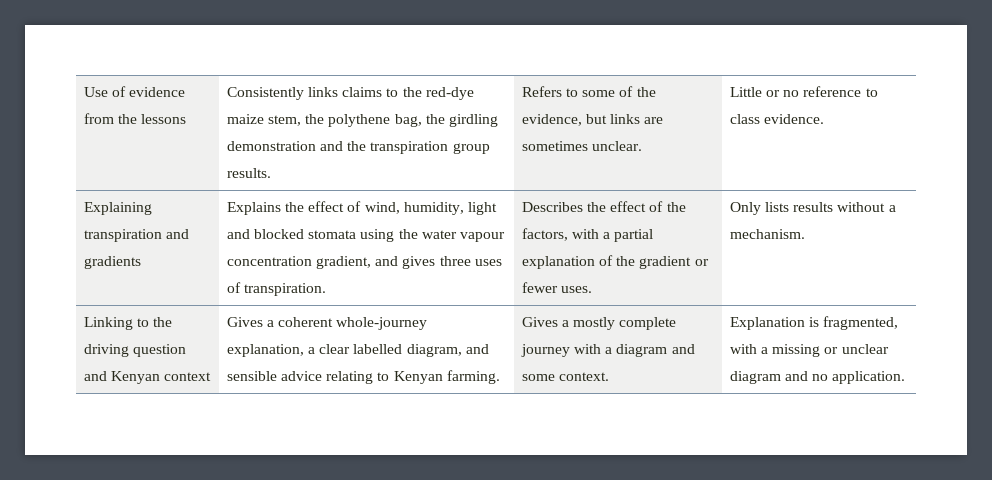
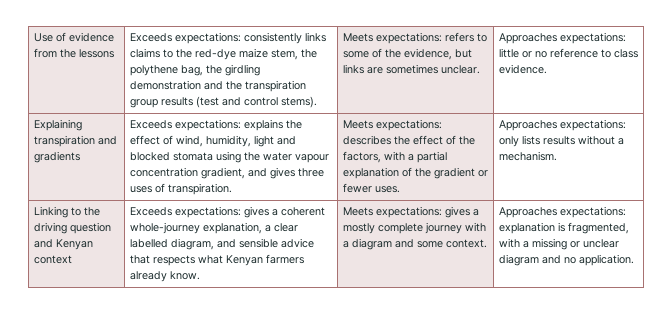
- Consistently links claims to the red-dye maize stem, the polythene bag, the girdling demonstration and the transpiration group results. | Refers to some of the evidence, but links are sometimes unclear.
+ Exceeds expectations: consistently links claims to the red-dye maize stem, the polythene bag, the girdling demonstration and the transpiration group results (test and control stems). | Meets expectations: refers to some of the evidence, but links are sometimes unclear.
- Little or no reference to class evidence.
+ Approaches expectations: little or no reference to class evidence.
- Explains the effect of wind, humidity, light and blocked stomata using the water vapour concentration gradient, and gives three uses of transpiration.
+ Exceeds expectations: explains the effect of wind, humidity, light and blocked stomata using the water vapour concentration gradient, and gives three uses of transpiration.
- Describes the effect of the factors, with a partial explanation of the gradient or fewer uses.
+ Meets expectations: describes the effect of the factors, with a partial explanation of the gradient or fewer uses.
- Only lists results without a mechanism.
+ Approaches expectations: only lists results without a mechanism.
- Gives a coherent whole-journey explanation, a clear labelled diagram, and sensible advice relating to Kenyan farming. | Gives a mostly complete journey with a diagram and some context.
+ Exceeds expectations: gives a coherent whole-journey explanation, a clear labelled diagram, and sensible advice that respects what Kenyan farmers already know. | Meets expectations: gives a mostly complete journey with a diagram and some context.
- Explanation is fragmented, with a missing or unclear diagram and no application.
+ Approaches expectations: explanation is fragmented, with a missing or unclear diagram and no application.

